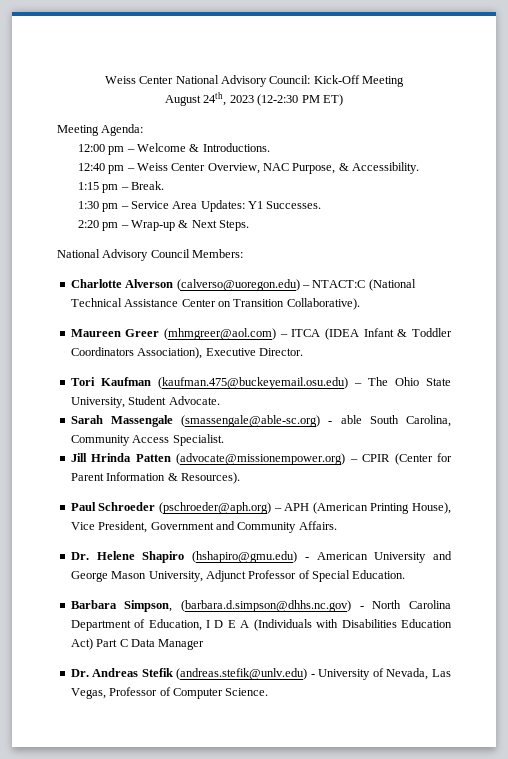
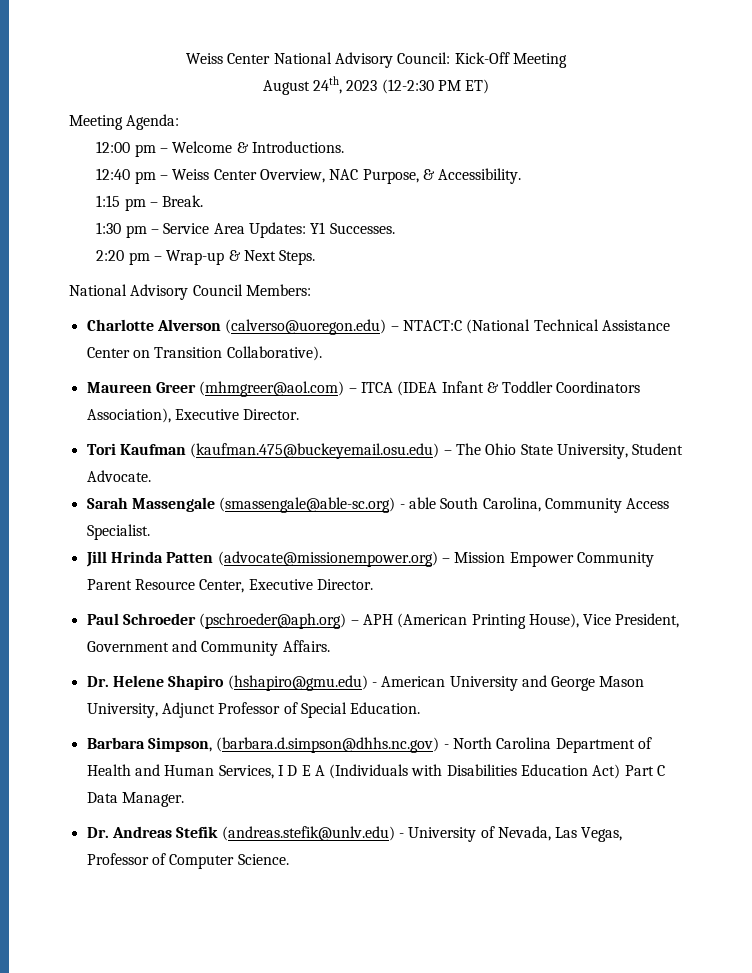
- Jill Hrinda Patten (advocate@missionempower.org) – CPIR (Center for Parent Information & Resources).
+ Jill Hrinda Patten (advocate@missionempower.org) – Mission Empower Community Parent Resource Center, Executive Director.
- Barbara Simpson, (barbara.d.simpson@dhhs.nc.gov) - North Carolina Department of Education, I D E A (Individuals with Disabilities Education Act) Part C Data Manager
+ Barbara Simpson, (barbara.d.simpson@dhhs.nc.gov) - North Carolina Department of Health and Human Services, I D E A (Individuals with Disabilities Education Act) Part C Data Manager.

